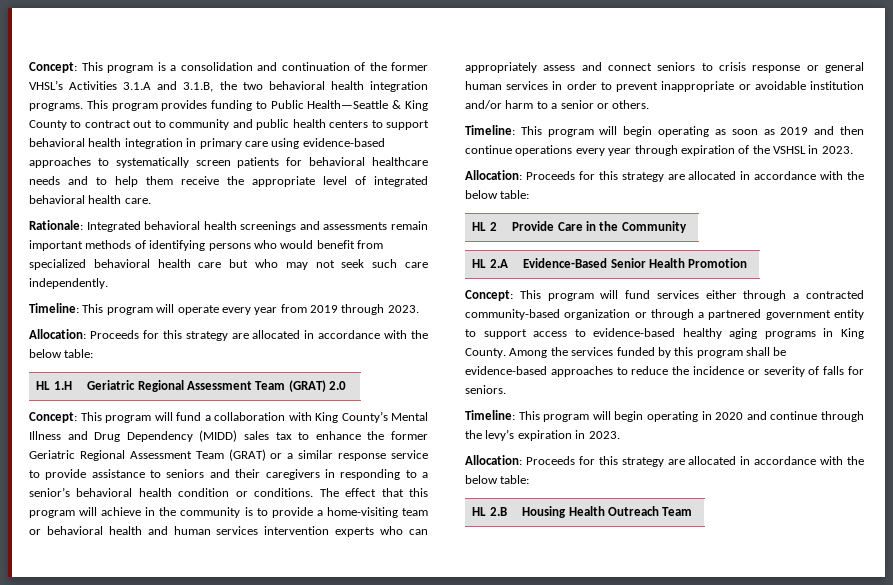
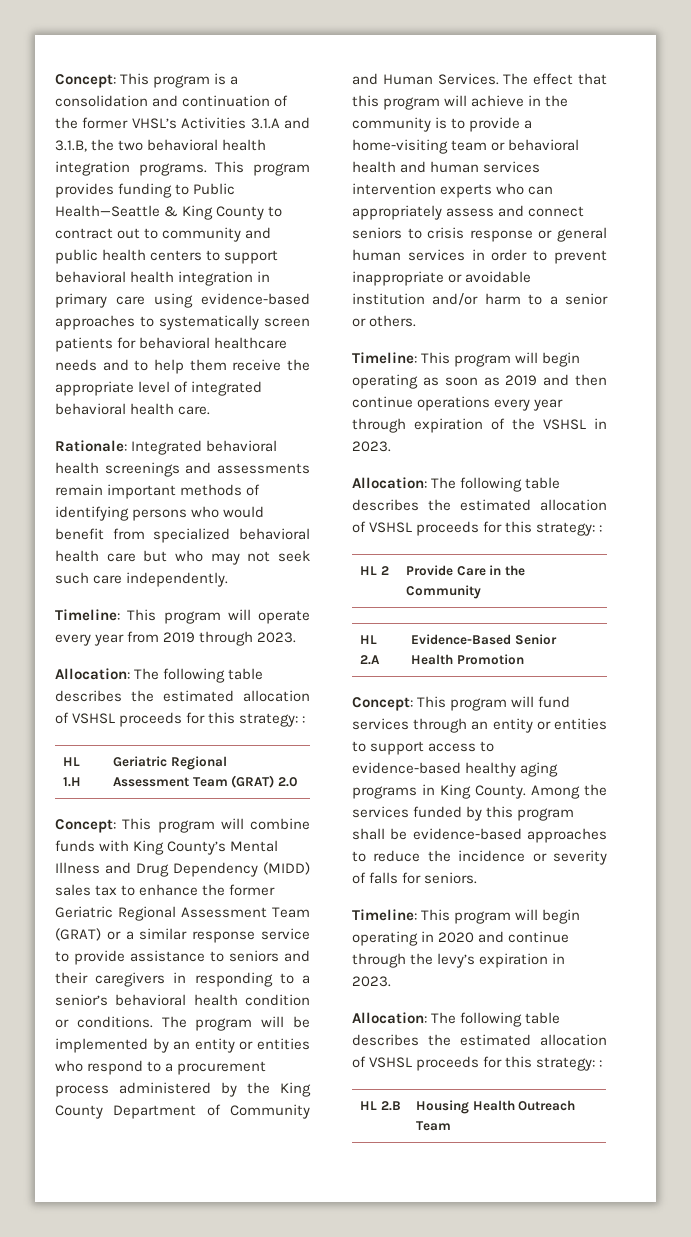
  Timeline: This program will operate every year from 2019 through 2023.
- Allocation: Proceeds for this strategy are allocated in accordance with the below table:
+ Allocation: The following table describes the estimated allocation of VSHSL proceeds for this strategy: :
- Concept: This program will fund a collaboration with King County’s Mental Illness and Drug Dependency (MIDD) sales tax to enhance the former Geriatric Regional Assessment Team (GRAT) or a similar response service to provide assistance to seniors and their caregivers in responding to a senior’s behavioral health condition or conditions.
+ Concept: This program will combine funds with King County’s Mental Illness and Drug Dependency (MIDD) sales tax to enhance the former Geriatric Regional Assessment Team (GRAT) or a similar response service to provide assistance to seniors and their caregivers in responding to a senior’s behavioral health condition or conditions.
- The effect that this program will achieve in the community is to provide a home-visiting team or behavioral health and human services intervention experts who can appropriately assess and connect seniors to crisis response or general human services in order to prevent inappropriate or avoidable institution and/or harm to a senior or others.
+ The program will be implemented by an entity or entities who respond to a procurement process administered by the King County Department of Community and Human Services. The effect that this program will achieve in the community is to provide a home-visiting team or behavioral health and human services intervention experts who can appropriately assess and connect seniors to crisis response or general human services in order to prevent inappropriate or avoidable institution and/or harm to a senior or others.
  Timeline: This program will begin operating as soon as 2019 and then continue operations every year through expiration of the VSHSL in 2023.
- Allocation: Proceeds for this strategy are allocated in accordance with the below table:
+ Allocation: The following table describes the estimated allocation of VSHSL proceeds for this strategy: :
- Concept: This program will fund services either through a contracted community-based organization or through a partnered government entity to support access to evidence-based healthy aging programs in King County.
+ Concept: This program will fund services through an entity or entities to support access to evidence-based healthy aging programs in King County.
  Timeline: This program will begin operating in 2020 and continue through the levy’s expiration in 2023.
- Allocation: Proceeds for this strategy are allocated in accordance with the below table:
+ Allocation: The following table describes the estimated allocation of VSHSL proceeds for this strategy: :

